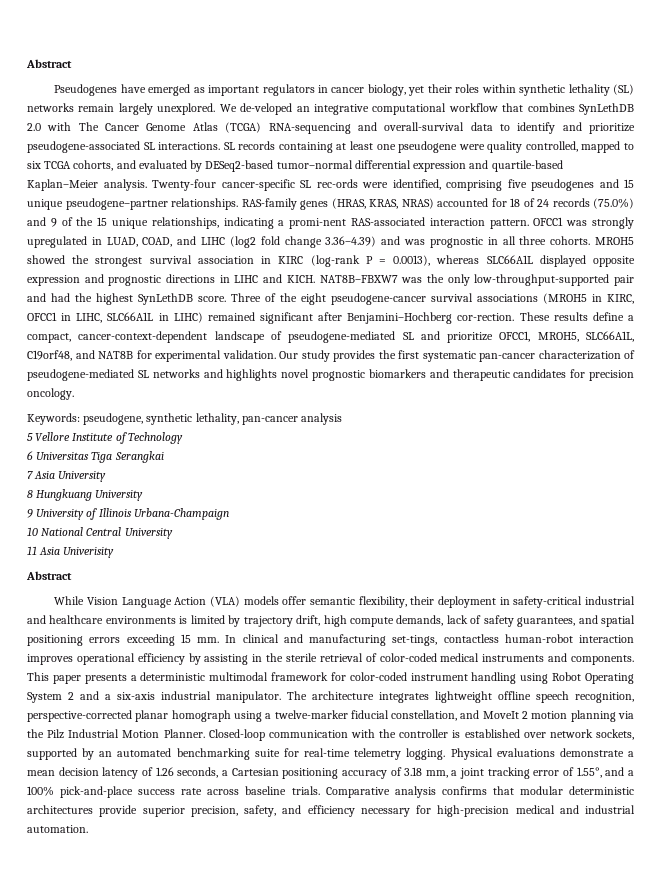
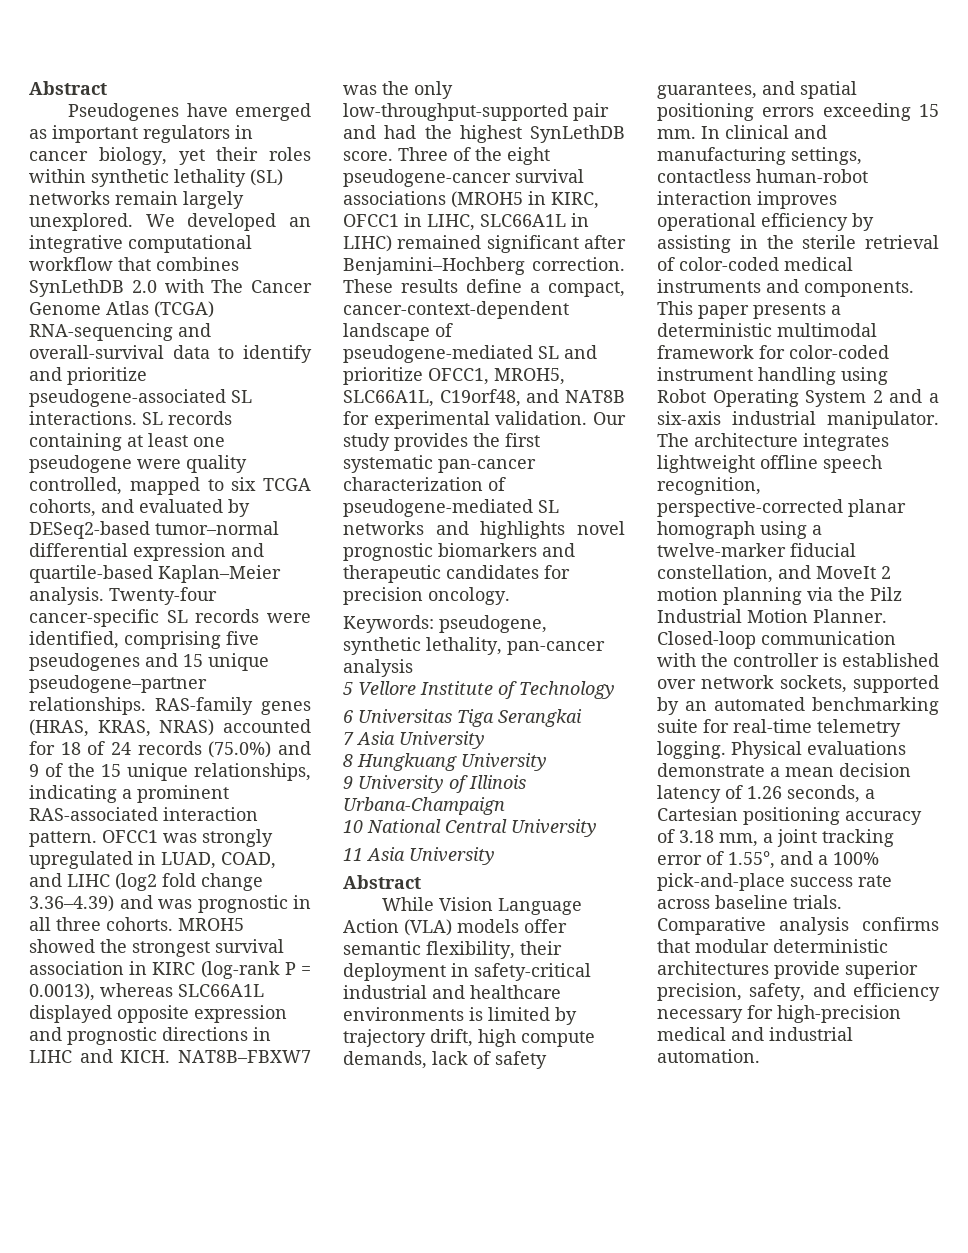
- We de-veloped an integrative computational workflow that combines SynLethDB 2.0 with The Cancer Genome Atlas (TCGA) RNA-sequencing and overall-survival data to identify and prioritize pseudogene-associated SL interactions.
+ We developed an integrative computational workflow that combines SynLethDB 2.0 with The Cancer Genome Atlas (TCGA) RNA-sequencing and overall-survival data to identify and prioritize pseudogene-associated SL interactions.
- Twenty-four cancer-specific SL rec-ords were identified, comprising five pseudogenes and 15 unique pseudogene–partner relationships.
+ Twenty-four cancer-specific SL records were identified, comprising five pseudogenes and 15 unique pseudogene–partner relationships.
- RAS-family genes (HRAS, KRAS, NRAS) accounted for 18 of 24 records (75.0%) and 9 of the 15 unique relationships, indicating a promi-nent RAS-associated interaction pattern.
+ RAS-family genes (HRAS, KRAS, NRAS) accounted for 18 of 24 records (75.0%) and 9 of the 15 unique relationships, indicating a prominent RAS-associated interaction pattern.
- Three of the eight pseudogene-cancer survival associations (MROH5 in KIRC, OFCC1 in LIHC, SLC66A1L in LIHC) remained significant after Benjamini–Hochberg cor-rection.
+ Three of the eight pseudogene-cancer survival associations (MROH5 in KIRC, OFCC1 in LIHC, SLC66A1L in LIHC) remained significant after Benjamini–Hochberg correction.
- 11 Asia Univerisity
+ 11 Asia University
- In clinical and manufacturing set-tings, contactless human-robot interaction improves operational efficiency by assisting in the sterile retrieval of color-coded medical instruments and components.
+ In clinical and manufacturing settings, contactless human-robot interaction improves operational efficiency by assisting in the sterile retrieval of color-coded medical instruments and components.

